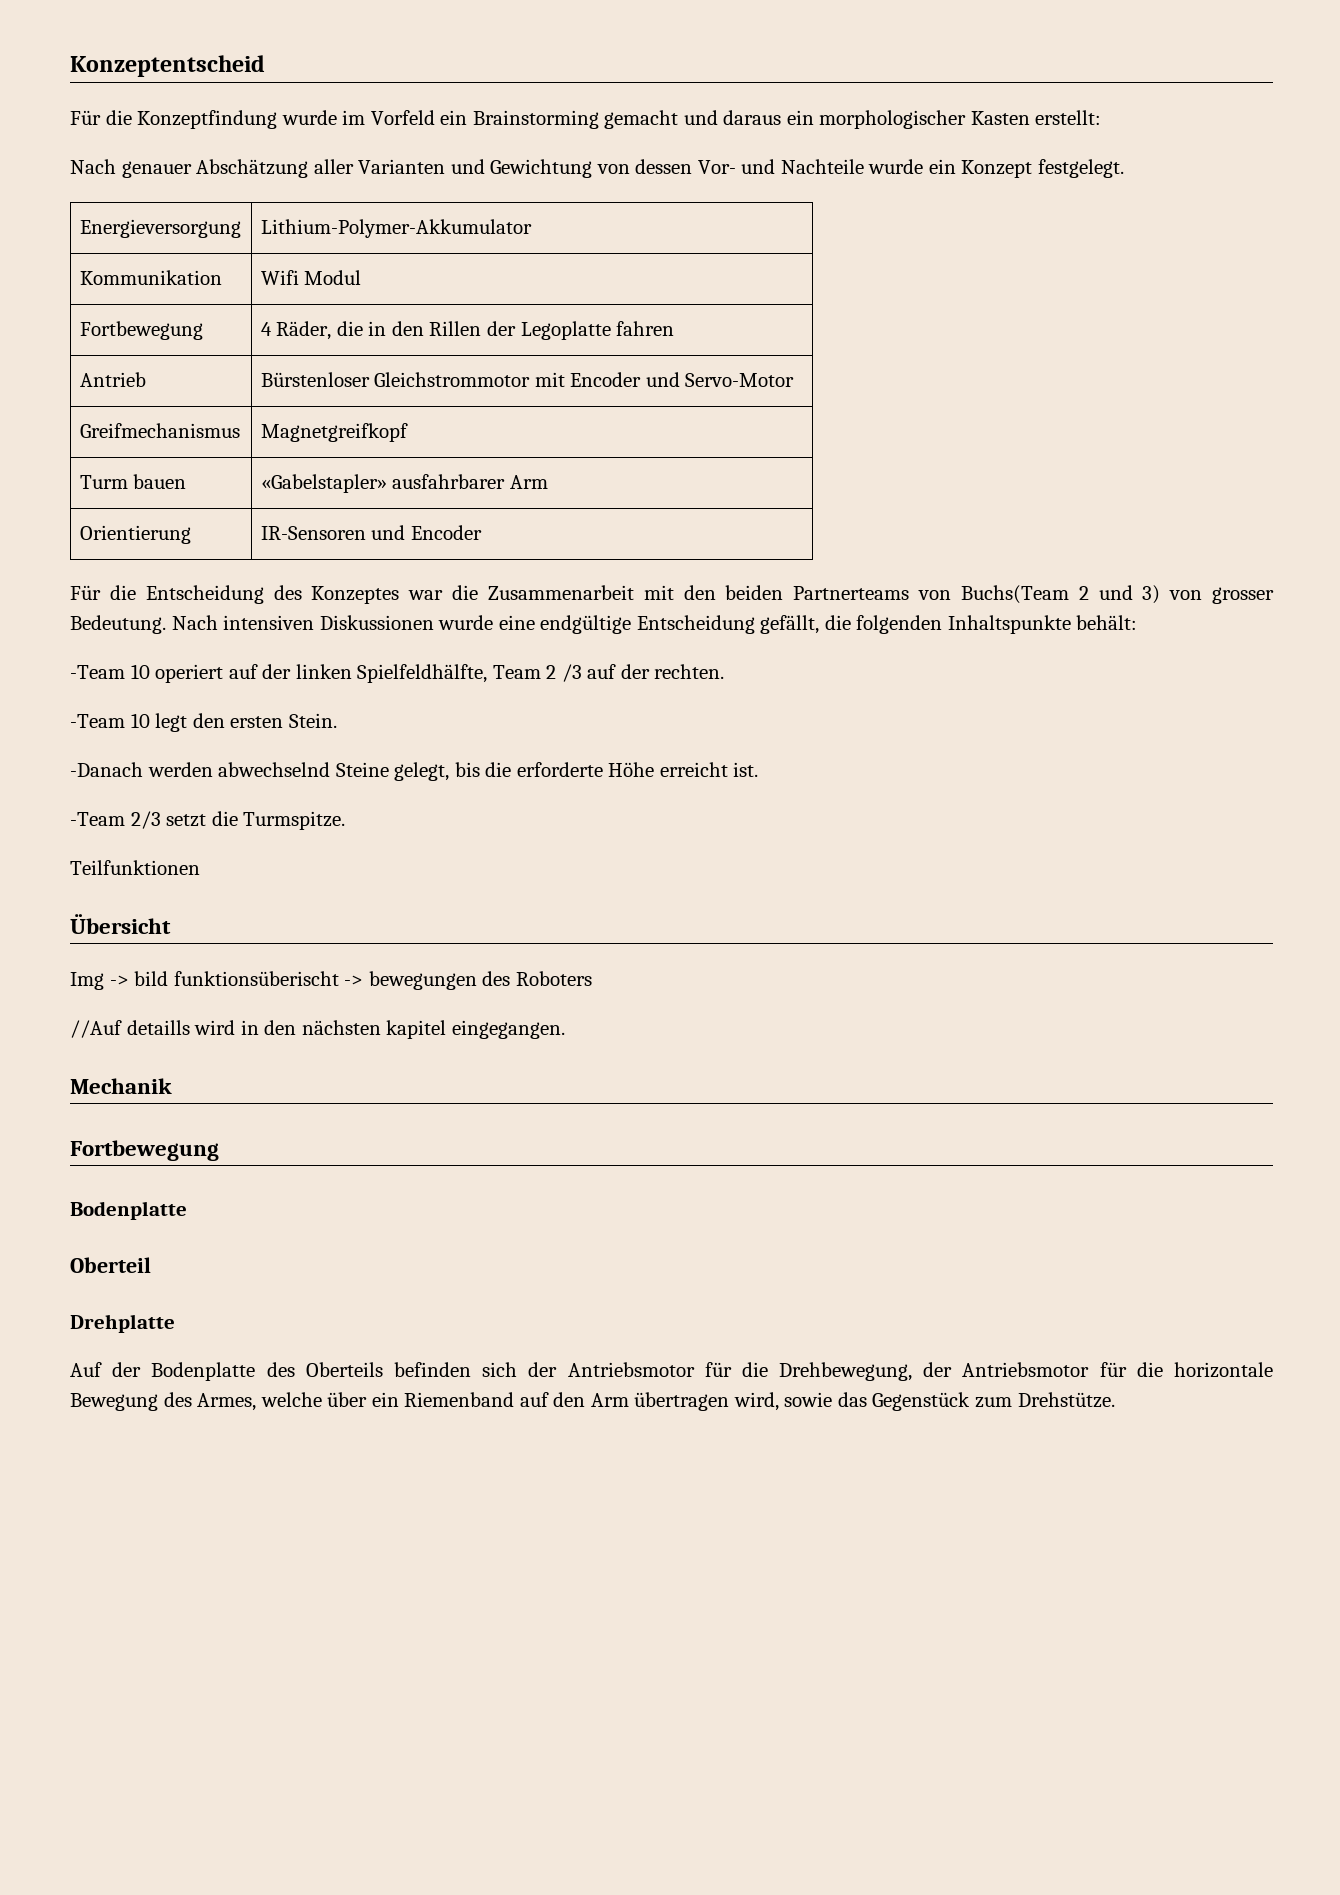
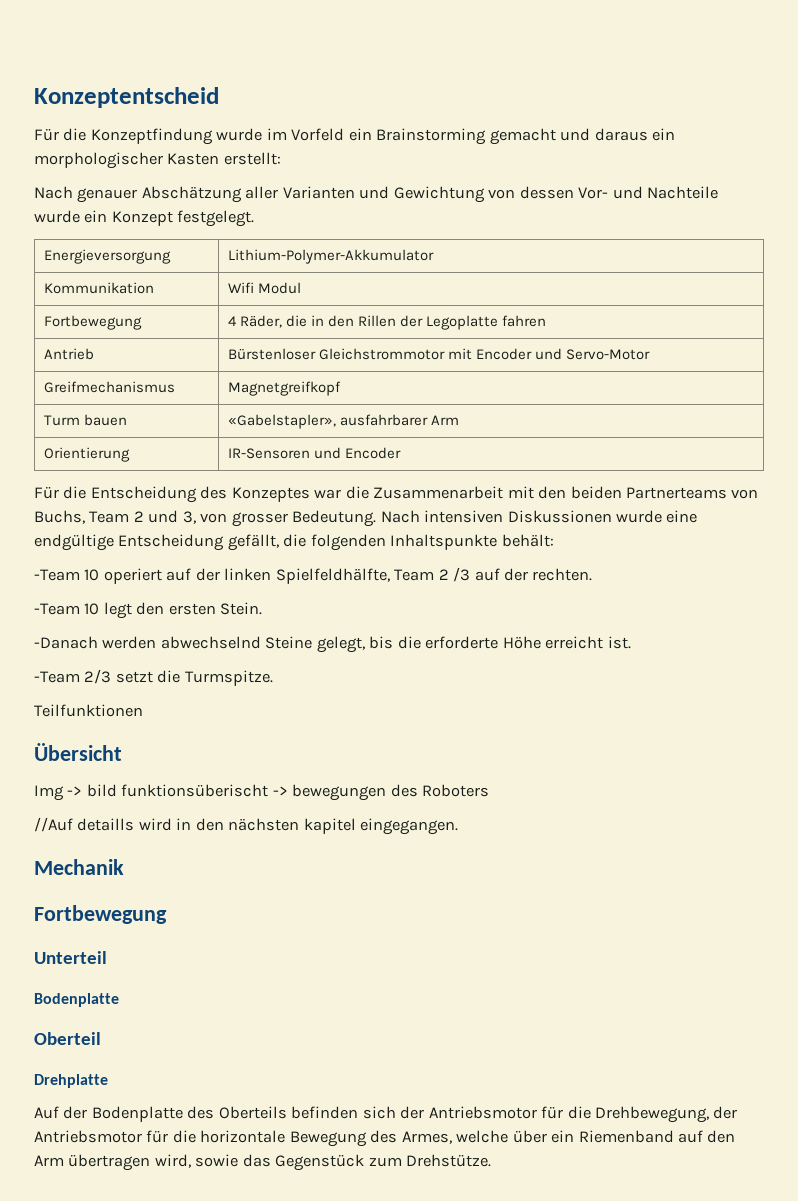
- Turm bauen | «Gabelstapler» ausfahrbarer Arm
+ Turm bauen | «Gabelstapler», ausfahrbarer Arm
- Für die Entscheidung des Konzeptes war die Zusammenarbeit mit den beiden Partnerteams von Buchs(Team 2 und 3) von grosser Bedeutung.
+ Für die Entscheidung des Konzeptes war die Zusammenarbeit mit den beiden Partnerteams von Buchs, Team 2 und 3, von grosser Bedeutung.
+ Unterteil

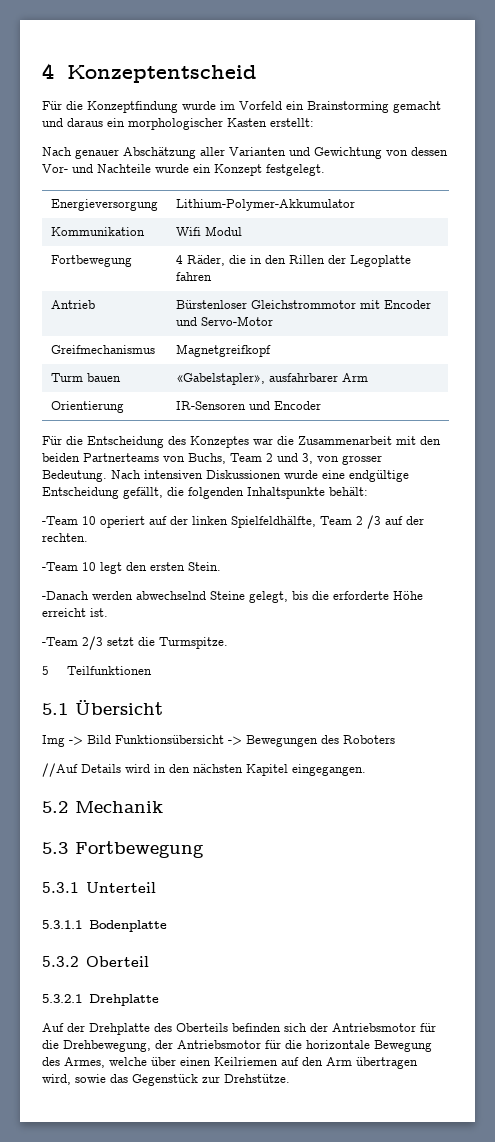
- Konzeptentscheid
+ 4 Konzeptentscheid
- Teilfunktionen
+ 5 Teilfunktionen
- Übersicht
+ 5.1 Übersicht
- Img -> bild funktionsüberischt -> bewegungen des Roboters
+ Img -> Bild Funktionsübersicht -> Bewegungen des Roboters
- //Auf detaills wird in den nächsten kapitel eingegangen.
+ //Auf Details wird in den nächsten Kapitel eingegangen.
- Mechanik
- Fortbewegung
+ 5.2 Mechanik
+ 5.3 Fortbewegung
- Unterteil
- Bodenplatte
+ 5.3.1 Unterteil
+ 5.3.1.1 Bodenplatte
- Oberteil
+ 5.3.2 Oberteil
- Drehplatte
+ 5.3.2.1 Drehplatte
- Auf der Bodenplatte des Oberteils befinden sich der Antriebsmotor für die Drehbewegung, der Antriebsmotor für die horizontale Bewegung des Armes, welche über ein Riemenband auf den Arm übertragen wird, sowie das Gegenstück zum Drehstütze.
+ Auf der Drehplatte des Oberteils befinden sich der Antriebsmotor für die Drehbewegung, der Antriebsmotor für die horizontale Bewegung des Armes, welche über einen Keilriemen auf den Arm übertragen wird, sowie das Gegenstück zur Drehstütze.

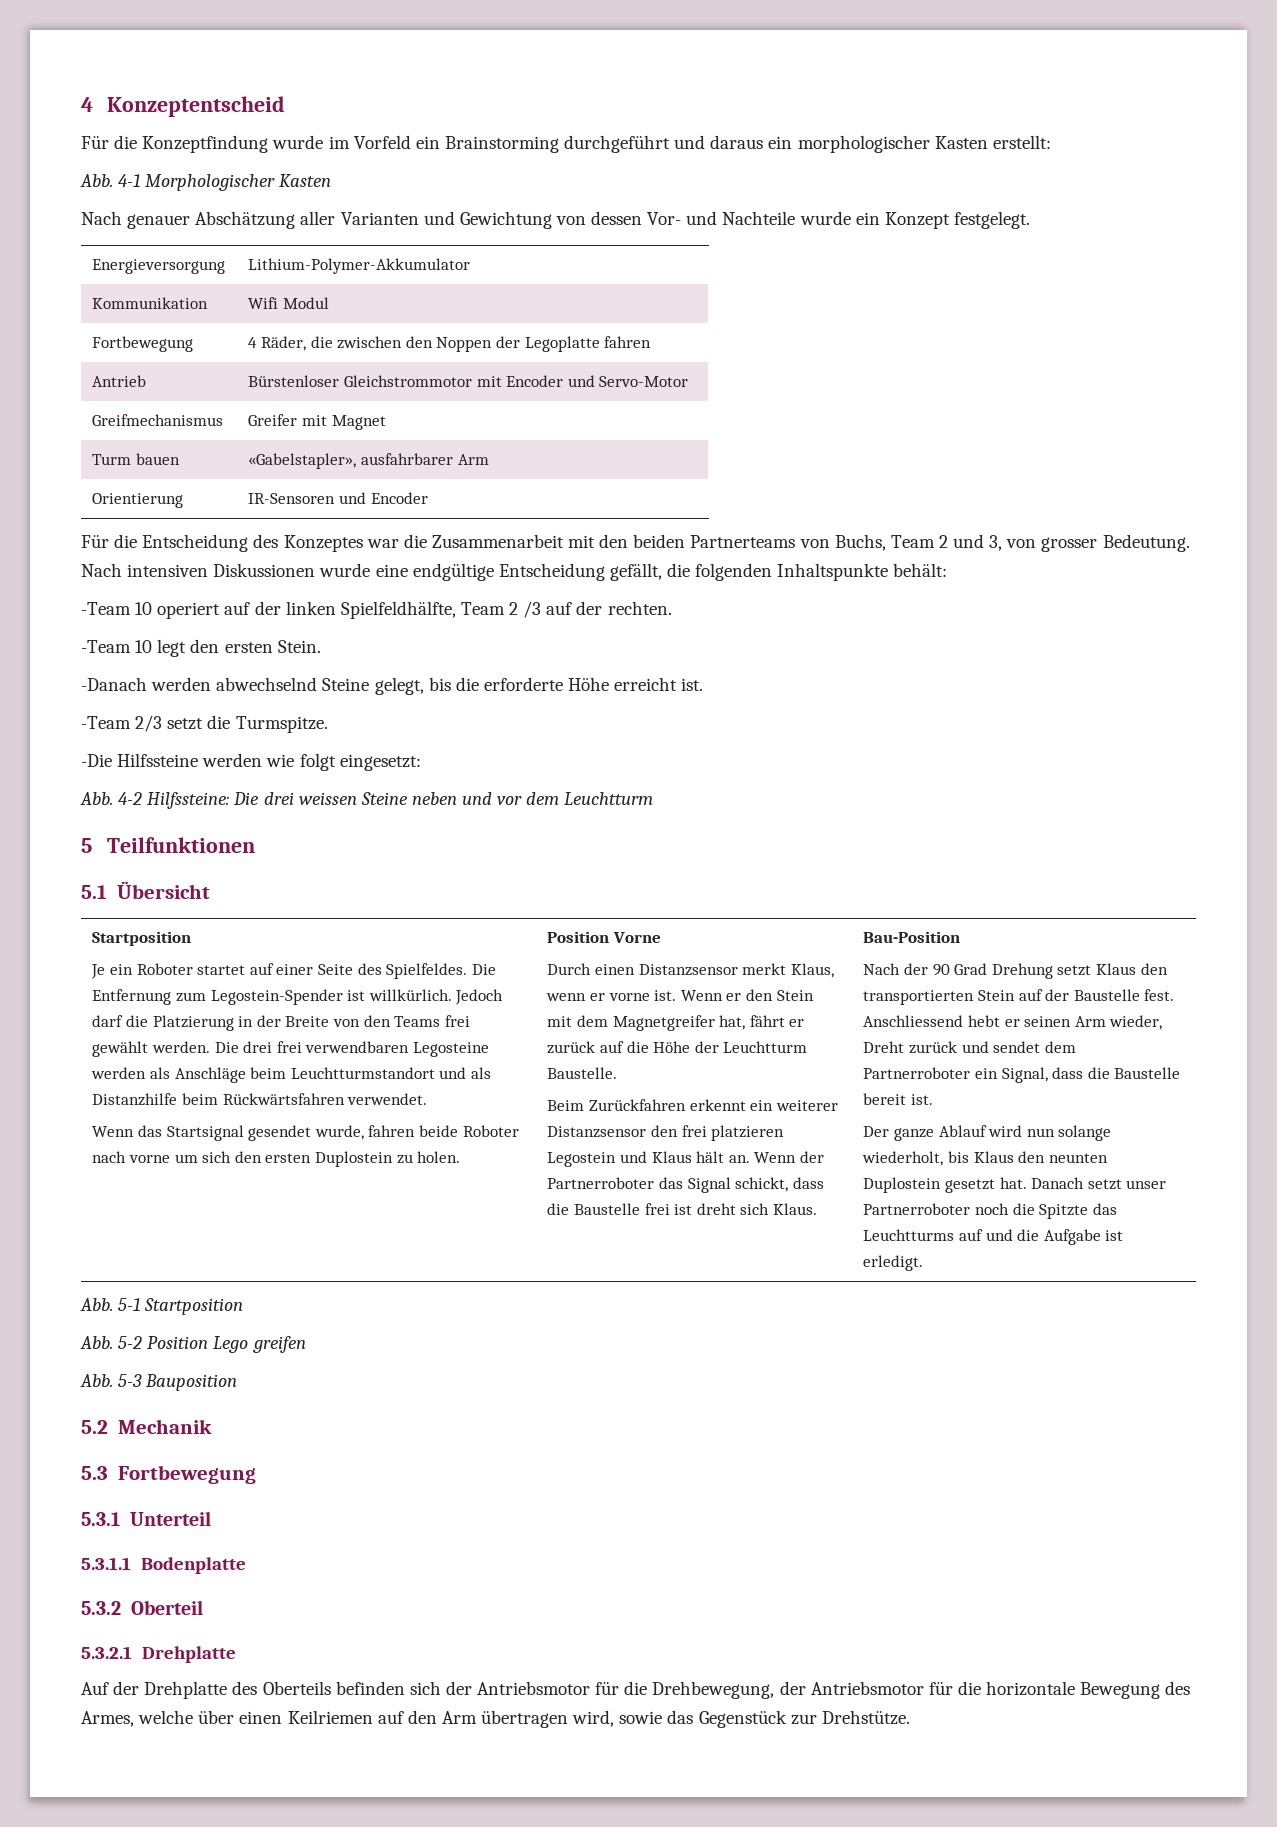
- Für die Konzeptfindung wurde im Vorfeld ein Brainstorming gemacht und daraus ein morphologischer Kasten erstellt:
+ Für die Konzeptfindung wurde im Vorfeld ein Brainstorming durchgeführt und daraus ein morphologischer Kasten erstellt:
+ Abb. 4-1 Morphologischer Kasten
- Fortbewegung | 4 Räder, die in den Rillen der Legoplatte fahren
+ Fortbewegung | 4 Räder, die zwischen den Noppen der Legoplatte fahren
- Greifmechanismus | Magnetgreifkopf
+ Greifmechanismus | Greifer mit Magnet
+ -Die Hilfssteine werden wie folgt eingesetzt:
+ Abb. 4-2 Hilfssteine: Die drei weissen Steine neben und vor dem Leuchtturm
  5 Teilfunktionen
  5.1 Übersicht
- Img -> Bild Funktionsübersicht -> Bewegungen des Roboters
- //Auf Details wird in den nächsten Kapitel eingegangen.
+ Startposition
+ Je ein Roboter startet auf einer Seite des Spielfeldes. Die Entfernung zum Legostein-Spender ist willkürlich. Jedoch darf die Platzierung in der Breite von den Teams frei gewählt werden. Die drei frei verwendbaren Legosteine werden als Anschläge beim Leuchtturmstandort und als Distanzhilfe beim Rückwärtsfahren verwendet.
+ Wenn das Startsignal gesendet wurde, fahren beide Roboter nach vorne um sich den ersten Duplostein zu holen. | Position Vorne
+ Durch einen Distanzsensor merkt Klaus, wenn er vorne ist. Wenn er den Stein mit dem Magnetgreifer hat, fährt er zurück auf die Höhe der Leuchtturm Baustelle.
+ Beim Zurückfahren erkennt ein weiterer Distanzsensor den frei platzieren Legostein und Klaus hält an. Wenn der Partnerroboter das Signal schickt, dass die Baustelle frei ist dreht sich Klaus. | Bau-Position
+ Nach der 90 Grad Drehung setzt Klaus den transportierten Stein auf der Baustelle fest. Anschliessend hebt er seinen Arm wieder, Dreht zurück und sendet dem Partnerroboter ein Signal, dass die Baustelle bereit ist.
+ Der ganze Ablauf wird nun solange wiederholt, bis Klaus den neunten Duplostein gesetzt hat. Danach setzt unser Partnerroboter noch die Spitzte das Leuchtturms auf und die Aufgabe ist erledigt.
+ Abb. 5-1 Startposition
+ Abb. 5-2 Position Lego greifen
+ Abb. 5-3 Bauposition

